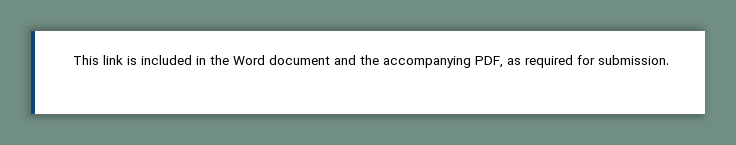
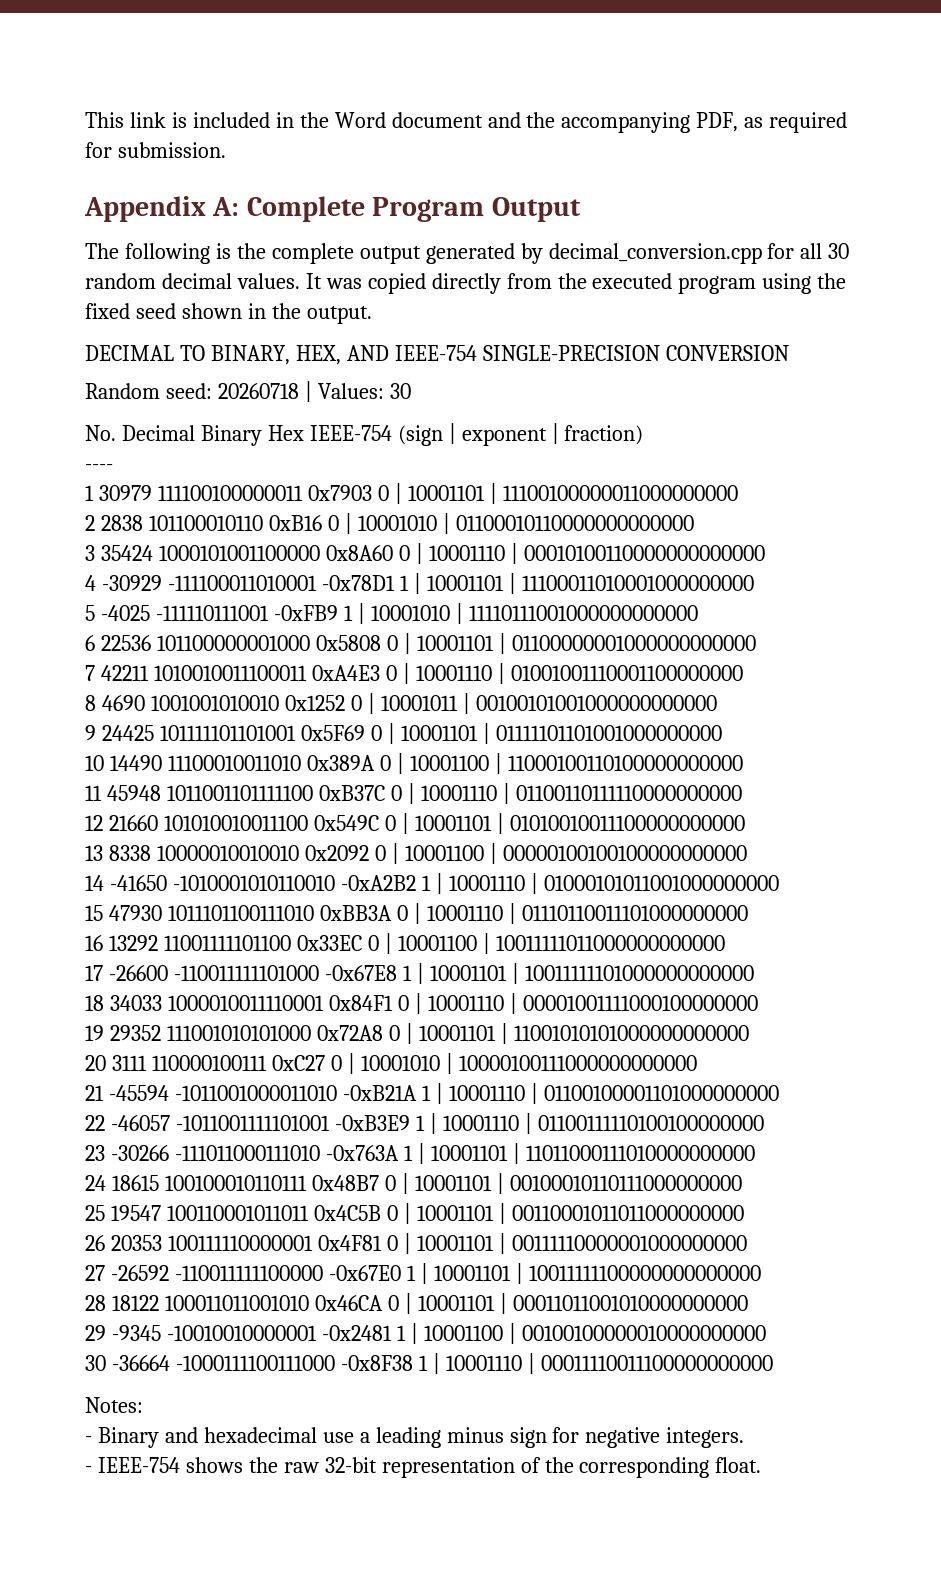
+ Appendix A: Complete Program Output
+ The following is the complete output generated by decimal_conversion.cpp for all 30 random decimal values. It was copied directly from the executed program using the fixed seed shown in the output.
+ DECIMAL TO BINARY, HEX, AND IEEE-754 SINGLE-PRECISION CONVERSION
+ Random seed: 20260718 | Values: 30
+ No. Decimal Binary Hex IEEE-754 (sign | exponent | fraction)
+ ----
+ 1 30979 111100100000011 0x7903 0 | 10001101 | 11100100000011000000000
+ 2 2838 101100010110 0xB16 0 | 10001010 | 01100010110000000000000
+ 3 35424 1000101001100000 0x8A60 0 | 10001110 | 00010100110000000000000
+ 4 -30929 -111100011010001 -0x78D1 1 | 10001101 | 11100011010001000000000
+ 5 -4025 -111110111001 -0xFB9 1 | 10001010 | 11110111001000000000000
+ 6 22536 101100000001000 0x5808 0 | 10001101 | 01100000001000000000000
+ 7 42211 1010010011100011 0xA4E3 0 | 10001110 | 01001001110001100000000
+ 8 4690 1001001010010 0x1252 0 | 10001011 | 00100101001000000000000
+ 9 24425 101111101101001 0x5F69 0 | 10001101 | 01111101101001000000000
+ 10 14490 11100010011010 0x389A 0 | 10001100 | 11000100110100000000000
+ 11 45948 1011001101111100 0xB37C 0 | 10001110 | 01100110111110000000000
+ 12 21660 101010010011100 0x549C 0 | 10001101 | 01010010011100000000000
+ 13 8338 10000010010010 0x2092 0 | 10001100 | 00000100100100000000000
+ 14 -41650 -1010001010110010 -0xA2B2 1 | 10001110 | 01000101011001000000000
+ 15 47930 1011101100111010 0xBB3A 0 | 10001110 | 01110110011101000000000
+ 16 13292 11001111101100 0x33EC 0 | 10001100 | 10011111011000000000000
+ 17 -26600 -110011111101000 -0x67E8 1 | 10001101 | 10011111101000000000000
+ 18 34033 1000010011110001 0x84F1 0 | 10001110 | 00001001111000100000000
+ 19 29352 111001010101000 0x72A8 0 | 10001101 | 11001010101000000000000
+ 20 3111 110000100111 0xC27 0 | 10001010 | 10000100111000000000000
+ 21 -45594 -1011001000011010 -0xB21A 1 | 10001110 | 01100100001101000000000
+ 22 -46057 -1011001111101001 -0xB3E9 1 | 10001110 | 01100111110100100000000
+ 23 -30266 -111011000111010 -0x763A 1 | 10001101 | 11011000111010000000000
+ 24 18615 100100010110111 0x48B7 0 | 10001101 | 00100010110111000000000
+ 25 19547 100110001011011 0x4C5B 0 | 10001101 | 00110001011011000000000
+ 26 20353 100111110000001 0x4F81 0 | 10001101 | 00111110000001000000000
+ 27 -26592 -110011111100000 -0x67E0 1 | 10001101 | 10011111100000000000000
+ 28 18122 100011011001010 0x46CA 0 | 10001101 | 00011011001010000000000
+ 29 -9345 -10010010000001 -0x2481 1 | 10001100 | 00100100000010000000000
+ 30 -36664 -1000111100111000 -0x8F38 1 | 10001110 | 00011110011100000000000
+ Notes:
+ - Binary and hexadecimal use a leading minus sign for negative integers.
+ - IEEE-754 shows the raw 32-bit representation of the corresponding float.

